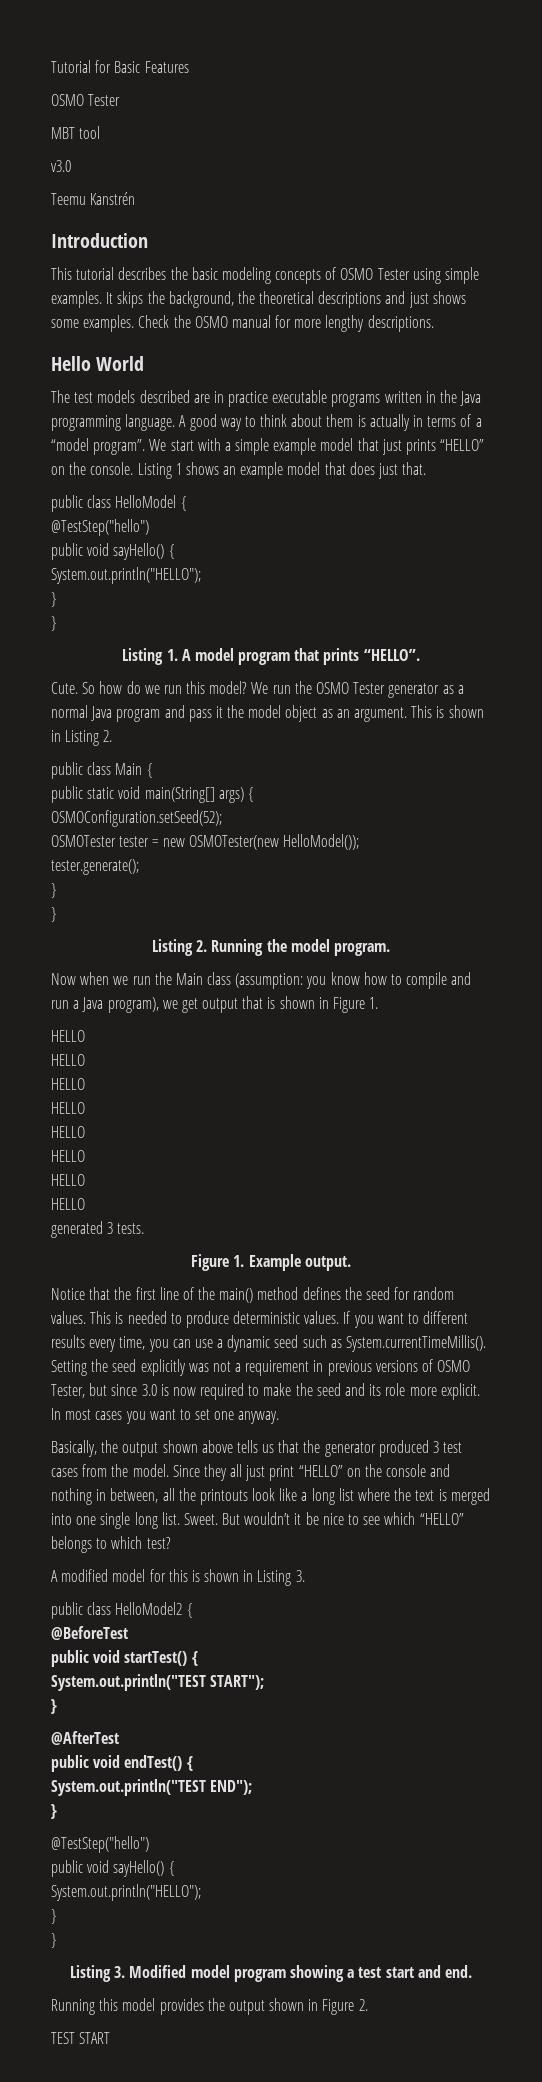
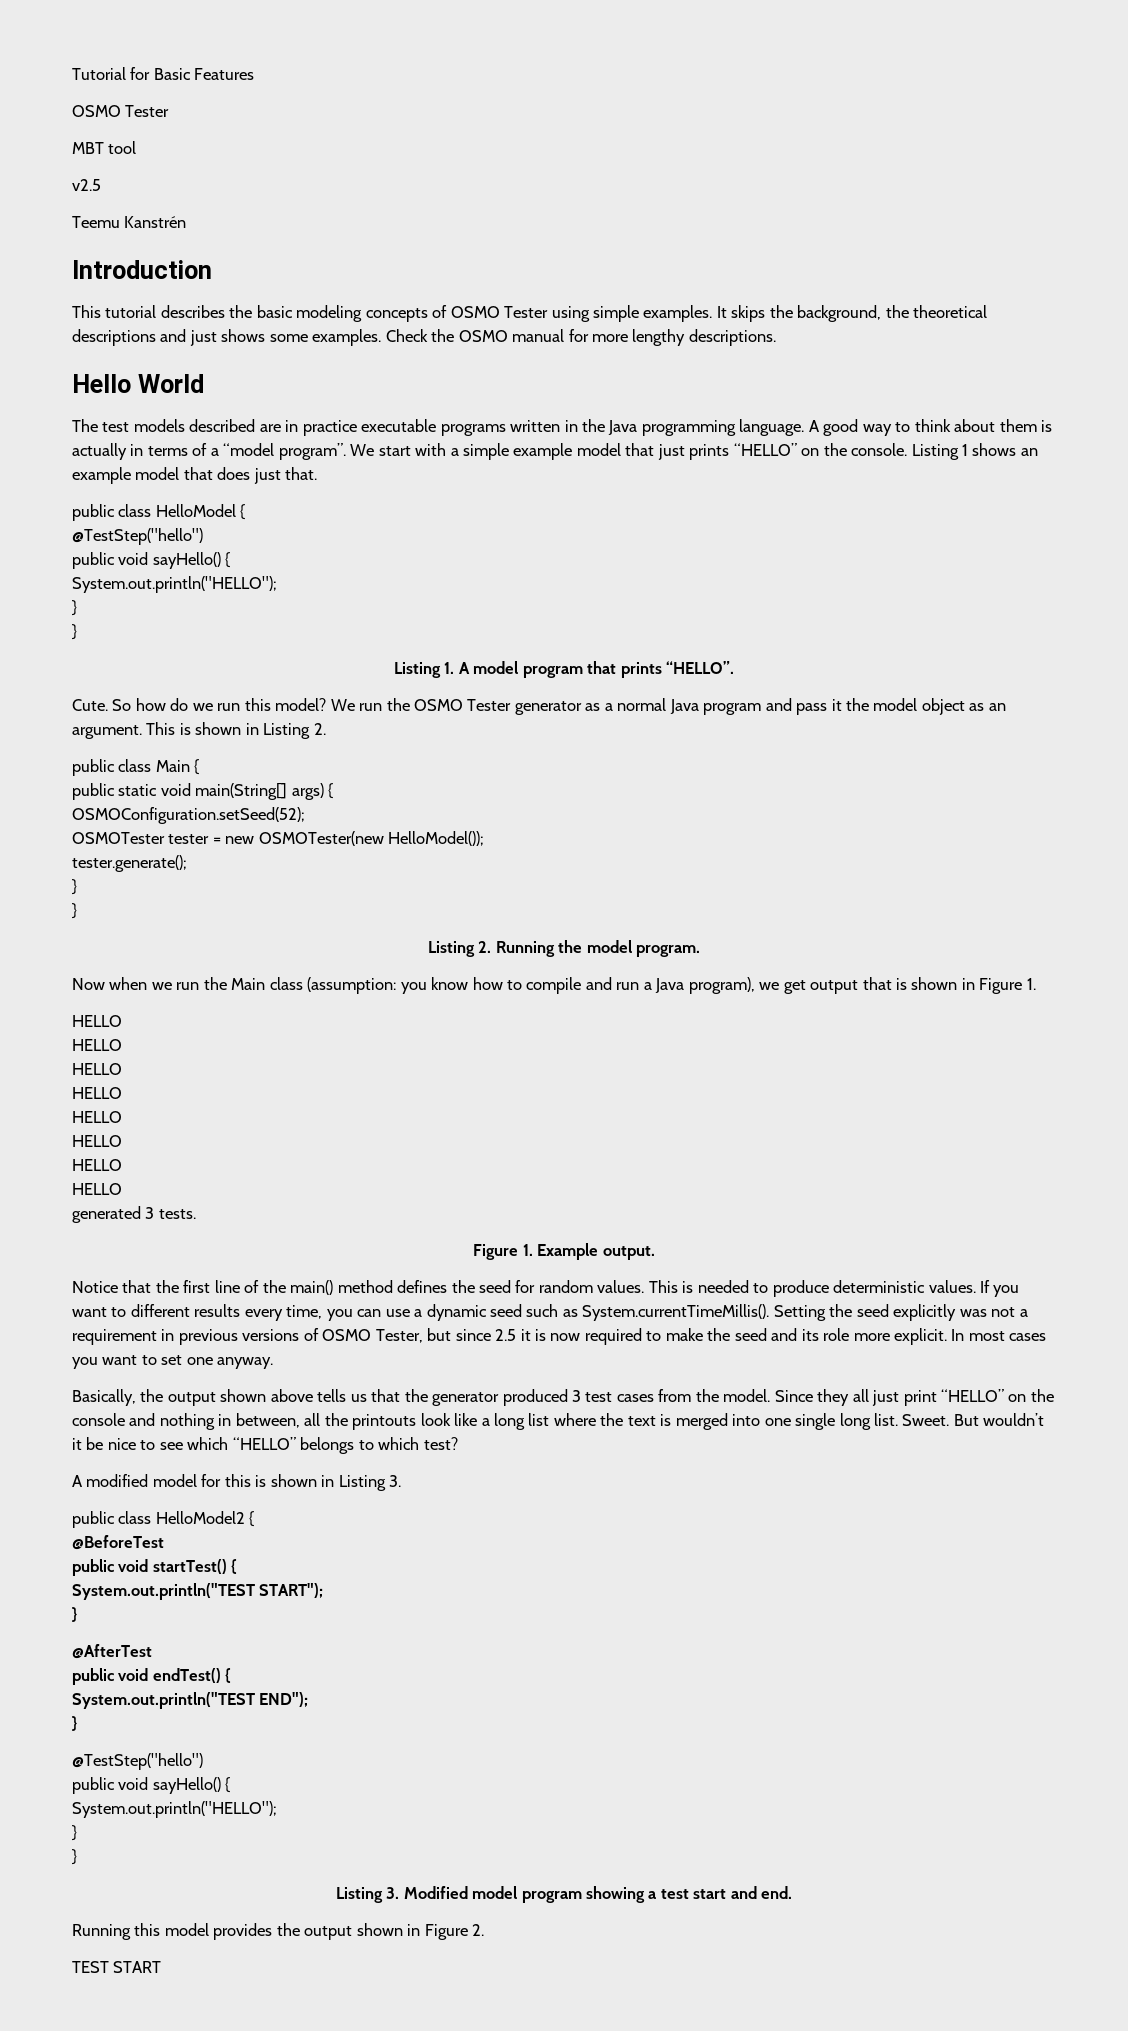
- v3.0
+ v2.5
- If you want to different results every time, you can use a dynamic seed such as System.currentTimeMillis(). Setting the seed explicitly was not a requirement in previous versions of OSMO Tester, but since 3.0 is now required to make the seed and its role more explicit.
+ If you want to different results every time, you can use a dynamic seed such as System.currentTimeMillis(). Setting the seed explicitly was not a requirement in previous versions of OSMO Tester, but since 2.5 it is now required to make the seed and its role more explicit.

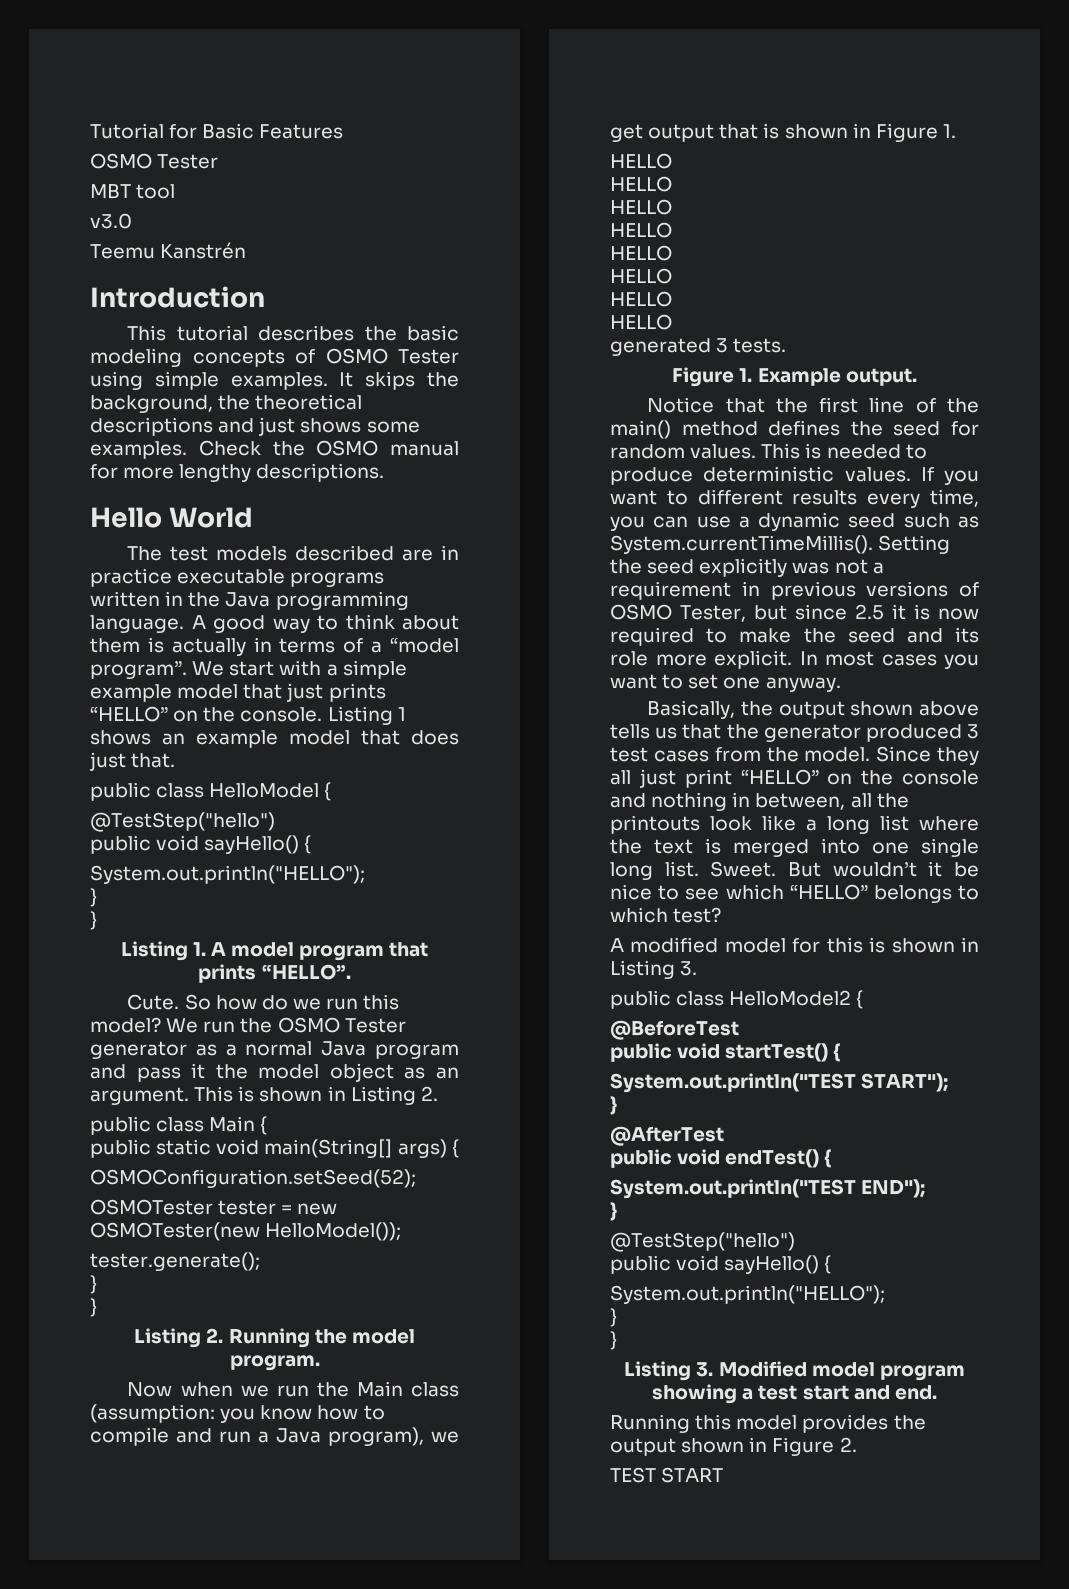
- v2.5
+ v3.0

